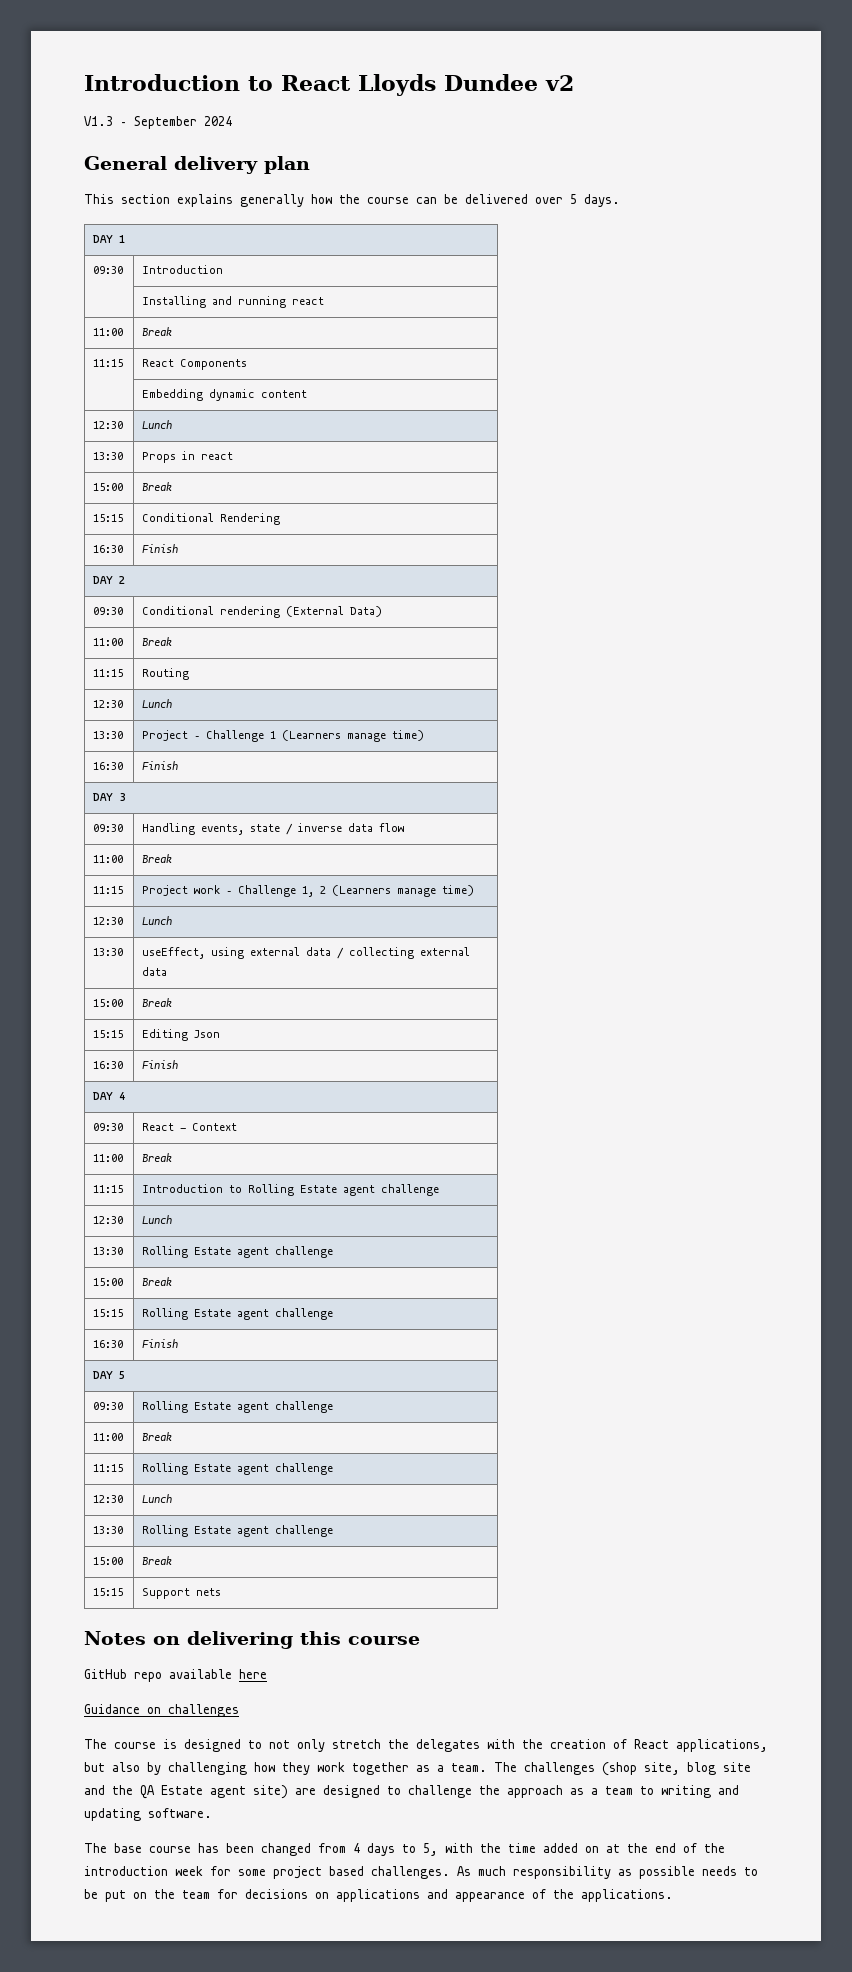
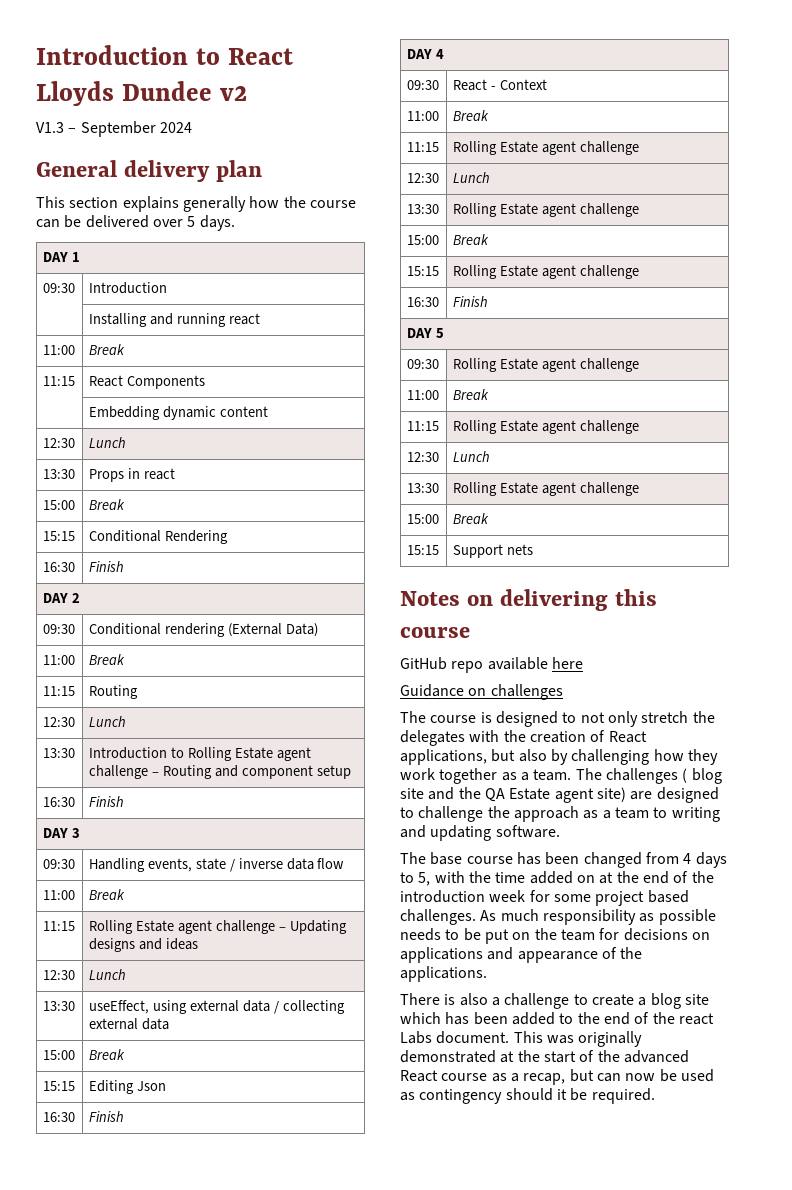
- 13:30 | Project – Challenge 1 (Learners manage time)
+ 13:30 | Introduction to Rolling Estate agent challenge – Routing and component setup
- 11:15 | Project work – Challenge 1, 2 (Learners manage time)
+ 11:15 | Rolling Estate agent challenge – Updating designs and ideas
  09:30 | React - Context
  11:00 | Break
- 11:15 | Introduction to Rolling Estate agent challenge
+ 11:15 | Rolling Estate agent challenge
- The challenges (shop site, blog site and the QA Estate agent site) are designed to challenge the approach as a team to writing and updating software.
+ The challenges ( blog site and the QA Estate agent site) are designed to challenge the approach as a team to writing and updating software.
+ There is also a challenge to create a blog site which has been added to the end of the react Labs document. This was originally demonstrated at the start of the advanced React course as a recap, but can now be used as contingency should it be required.

